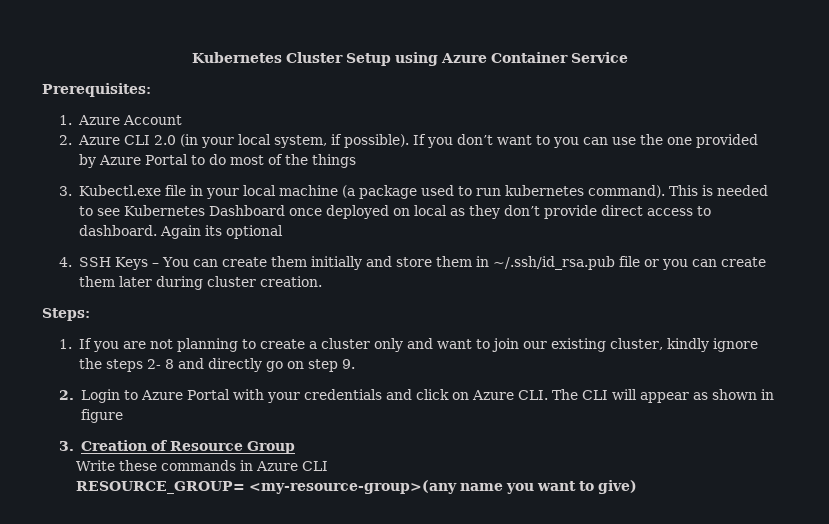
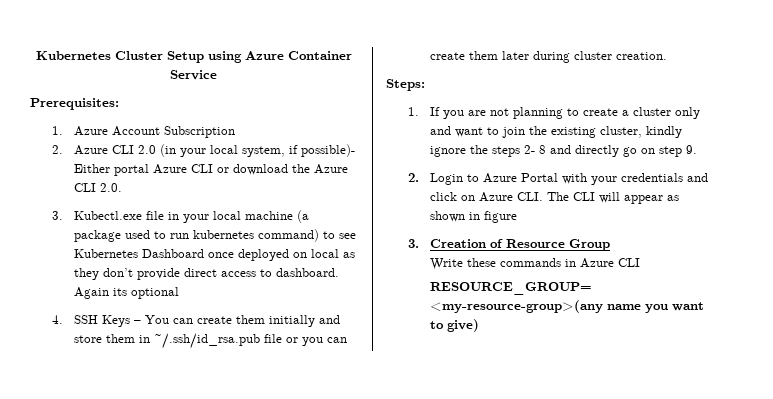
- 1. Azure Account
+ 1. Azure Account Subscription
- 2. Azure CLI 2.0 (in your local system, if possible). If you don’t want to you can use the one provided by Azure Portal to do most of the things
+ 2. Azure CLI 2.0 (in your local system, if possible)- Either portal Azure CLI or download the Azure CLI 2.0.
- 3. Kubectl.exe file in your local machine (a package used to run kubernetes command). This is needed to see Kubernetes Dashboard once deployed on local as they don’t provide direct access to dashboard.
+ 3. Kubectl.exe file in your local machine (a package used to run kubernetes command) to see Kubernetes Dashboard once deployed on local as they don’t provide direct access to dashboard.
- 1. If you are not planning to create a cluster only and want to join our existing cluster, kindly ignore the steps 2- 8 and directly go on step 9.
+ 1. If you are not planning to create a cluster only and want to join the existing cluster, kindly ignore the steps 2- 8 and directly go on step 9.

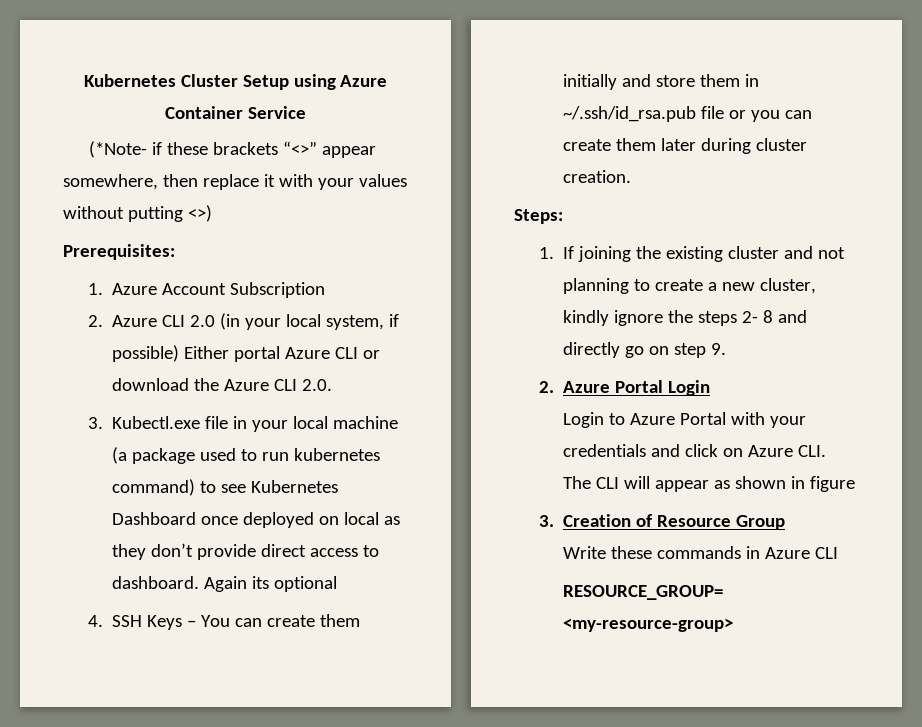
+ (*Note- if these brackets “<>” appear somewhere, then replace it with your values without putting <>)
- 2. Azure CLI 2.0 (in your local system, if possible)- Either portal Azure CLI or download the Azure CLI 2.0.
+ 2. Azure CLI 2.0 (in your local system, if possible) Either portal Azure CLI or download the Azure CLI 2.0.
- 1. If you are not planning to create a cluster only and want to join the existing cluster, kindly ignore the steps 2- 8 and directly go on step 9.
+ 1. If joining the existing cluster and not planning to create a new cluster, kindly ignore the steps 2- 8 and directly go on step 9.
- 2. Login to Azure Portal with your credentials and click on Azure CLI. The CLI will appear as shown in figure
+ 2. Azure Portal Login
+ Login to Azure Portal with your credentials and click on Azure CLI. The CLI will appear as shown in figure
- RESOURCE_GROUP= <my-resource-group>(any name you want to give)
+ RESOURCE_GROUP= <my-resource-group>

